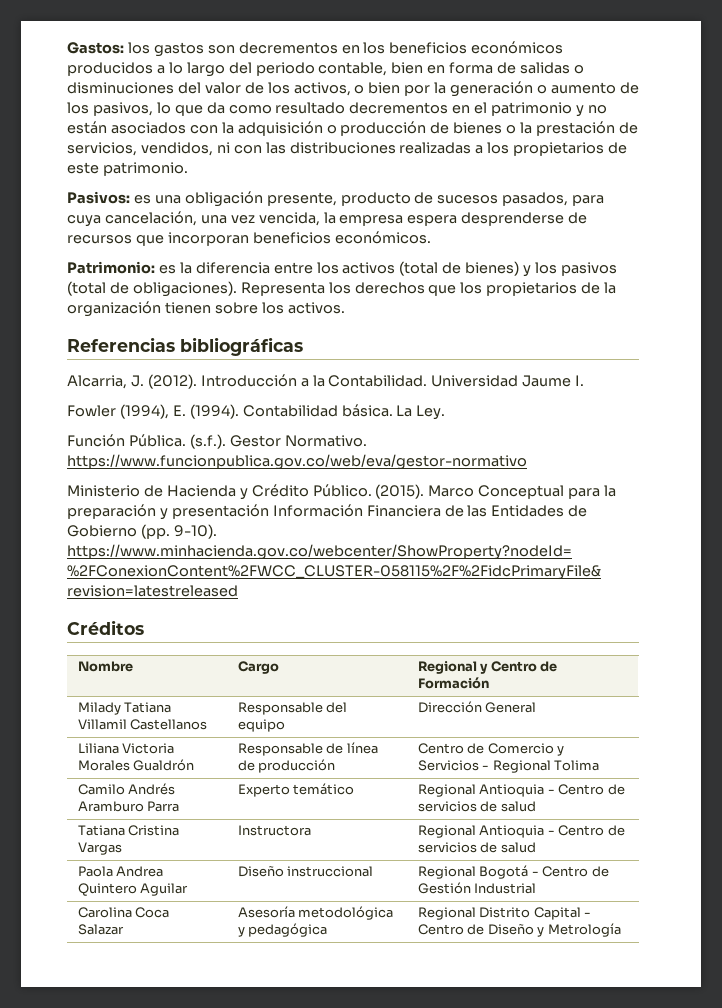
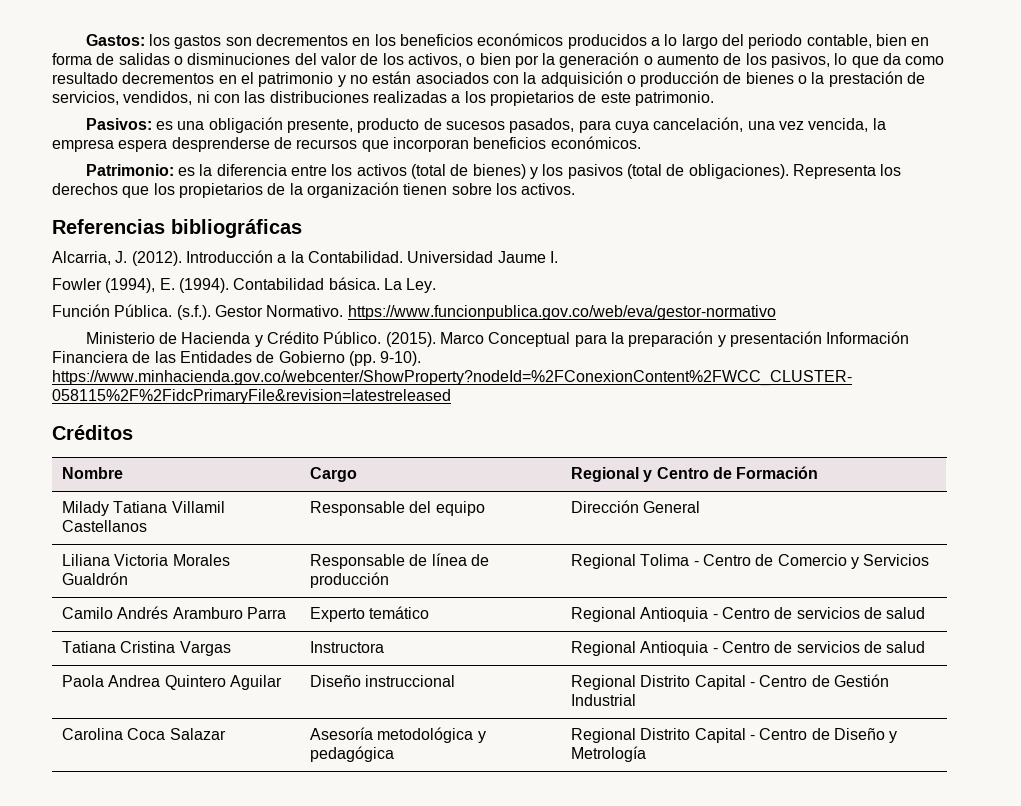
- Liliana Victoria Morales Gualdrón | Responsable de línea de producción | Centro de Comercio y Servicios - Regional Tolima
+ Liliana Victoria Morales Gualdrón | Responsable de línea de producción | Regional Tolima - Centro de Comercio y Servicios
- Paola Andrea Quintero Aguilar | Diseño instruccional | Regional Bogotá - Centro de Gestión Industrial
+ Paola Andrea Quintero Aguilar | Diseño instruccional | Regional Distrito Capital - Centro de Gestión Industrial

